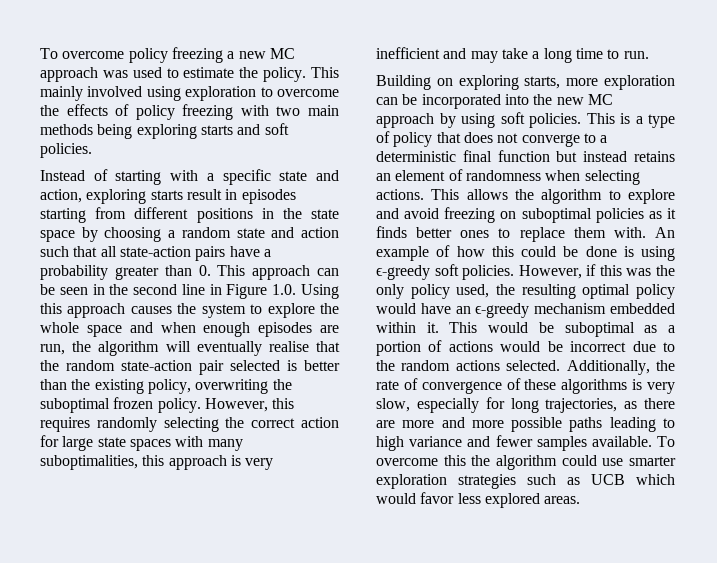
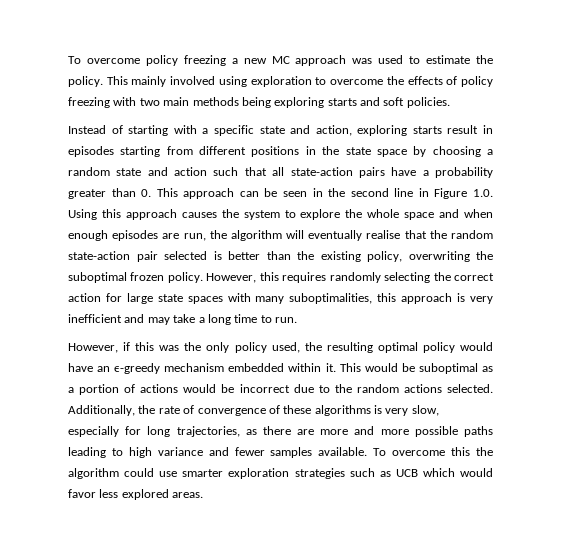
- Building on exploring starts, more exploration can be incorporated into the new MC approach by using soft policies. This is a type of policy that does not converge to a deterministic final function but instead retains an element of randomness when selecting actions. This allows the algorithm to explore and avoid freezing on suboptimal policies as it finds better ones to replace them with. An example of how this could be done is using ϵ-greedy soft policies.

